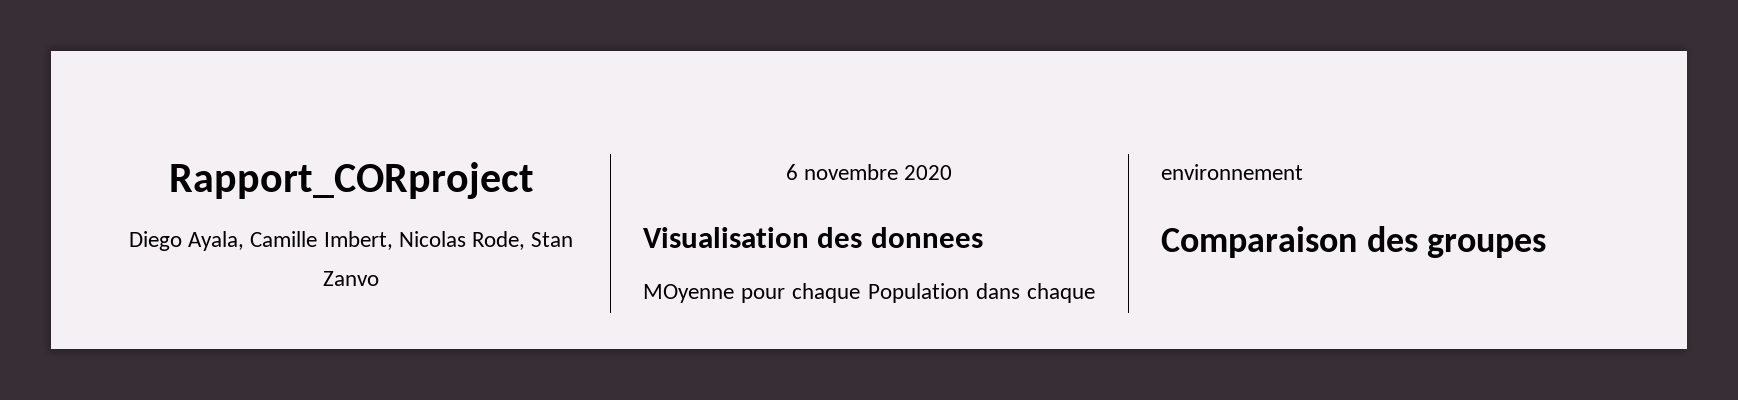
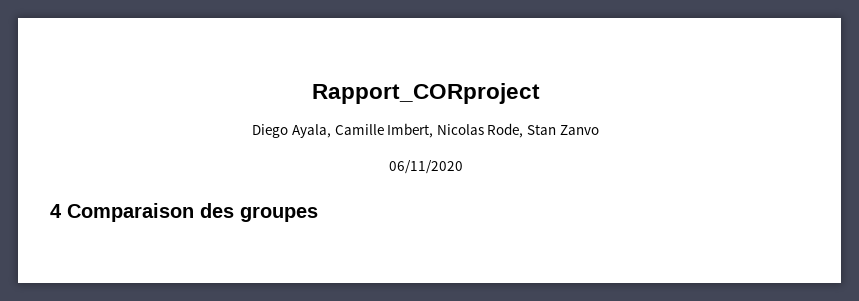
- 6 novembre 2020
- Visualisation des donnees
- MOyenne pour chaque Population dans chaque environnement
- Comparaison des groupes
+ 06/11/2020
+ 4 Comparaison des groupes

